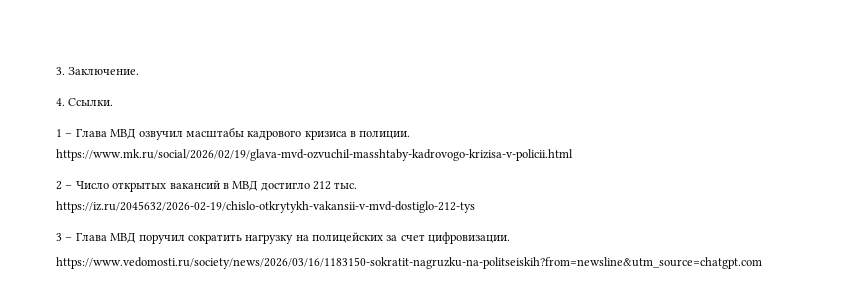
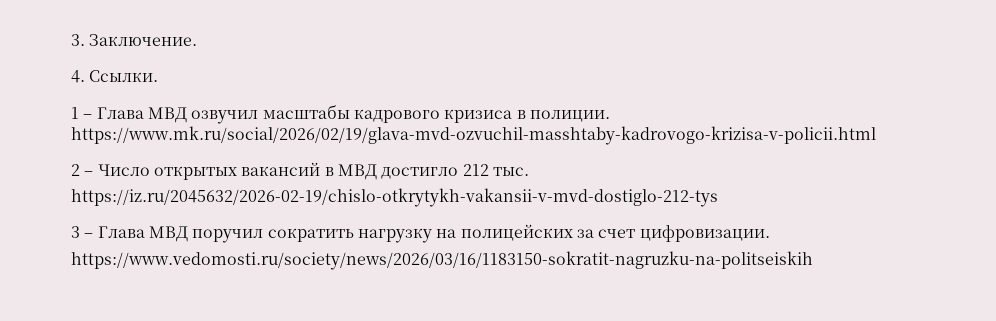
- https://www.vedomosti.ru/society/news/2026/03/16/1183150-sokratit-nagruzku-na-politseiskih?from=newsline&utm_source=chatgpt.com
+ https://www.vedomosti.ru/society/news/2026/03/16/1183150-sokratit-nagruzku-na-politseiskih

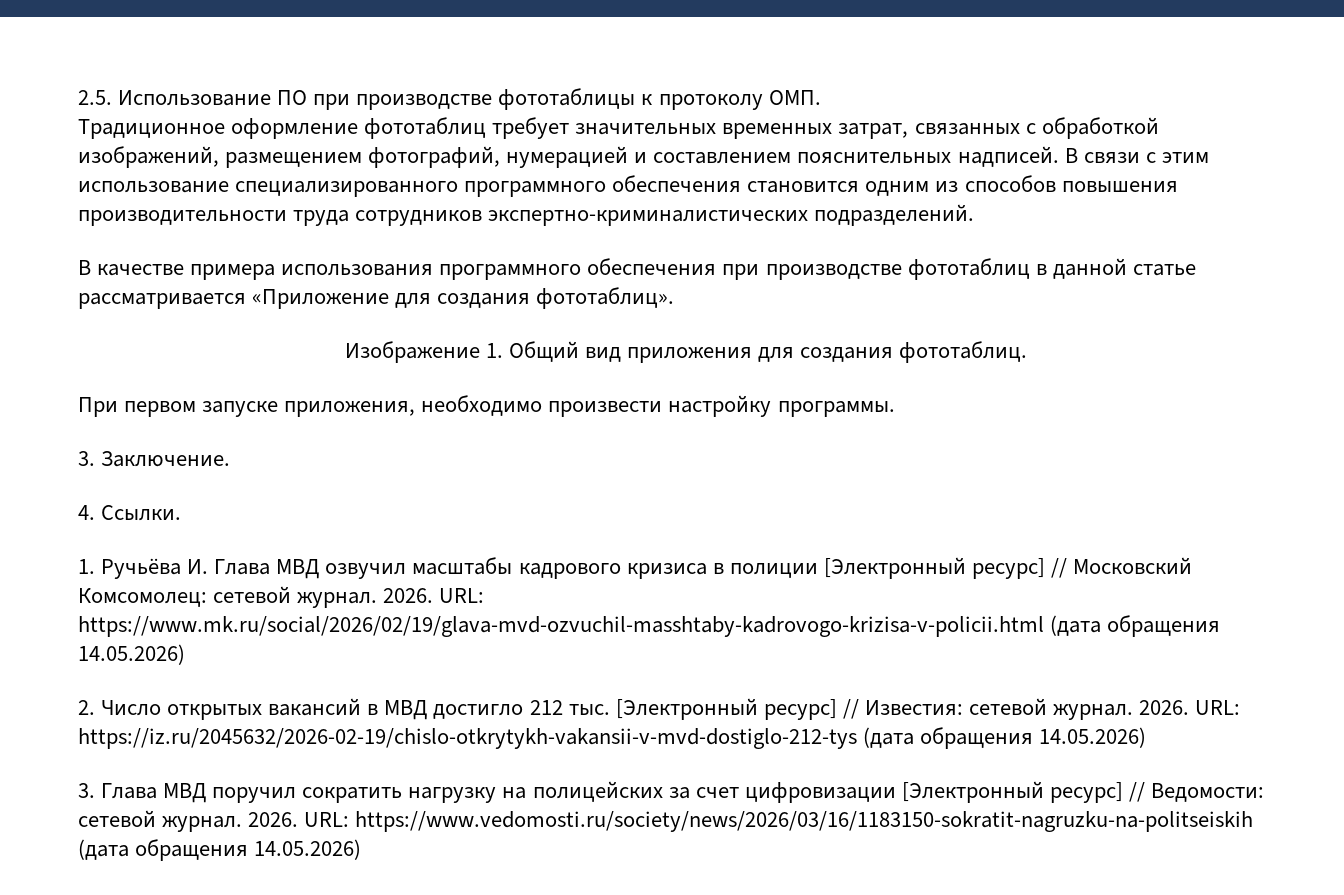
+ 2.5. Использование ПО при производстве фототаблицы к протоколу ОМП.
+ Традиционное оформление фототаблиц требует значительных временных затрат, связанных с обработкой изображений, размещением фотографий, нумерацией и составлением пояснительных надписей. В связи с этим использование специализированного программного обеспечения становится одним из способов повышения производительности труда сотрудников экспертно-криминалистических подразделений.
+ В качестве примера использования программного обеспечения при производстве фототаблиц в данной статье рассматривается «Приложение для создания фототаблиц».
+ Изображение 1. Общий вид приложения для создания фототаблиц.
+ При первом запуске приложения, необходимо произвести настройку программы.
- 1 – Глава МВД озвучил масштабы кадрового кризиса в полиции. https://www.mk.ru/social/2026/02/19/glava-mvd-ozvuchil-masshtaby-kadrovogo-krizisa-v-policii.html
- 2 – Число открытых вакансий в МВД достигло 212 тыс.
- https://iz.ru/2045632/2026-02-19/chislo-otkrytykh-vakansii-v-mvd-dostiglo-212-tys
- 3 – Глава МВД поручил сократить нагрузку на полицейских за счет цифровизации.
- https://www.vedomosti.ru/society/news/2026/03/16/1183150-sokratit-nagruzku-na-politseiskih
+ 1. Ручьёва И. Глава МВД озвучил масштабы кадрового кризиса в полиции [Электронный ресурс] // Московский Комсомолец: сетевой журнал. 2026. URL: https://www.mk.ru/social/2026/02/19/glava-mvd-ozvuchil-masshtaby-kadrovogo-krizisa-v-policii.html (дата обращения 14.05.2026)
+ 2. Число открытых вакансий в МВД достигло 212 тыс. [Электронный ресурс] // Известия: сетевой журнал. 2026. URL: https://iz.ru/2045632/2026-02-19/chislo-otkrytykh-vakansii-v-mvd-dostiglo-212-tys (дата обращения 14.05.2026)
+ 3. Глава МВД поручил сократить нагрузку на полицейских за счет цифровизации [Электронный ресурс] // Ведомости: сетевой журнал. 2026. URL: https://www.vedomosti.ru/society/news/2026/03/16/1183150-sokratit-nagruzku-na-politseiskih (дата обращения 14.05.2026)

